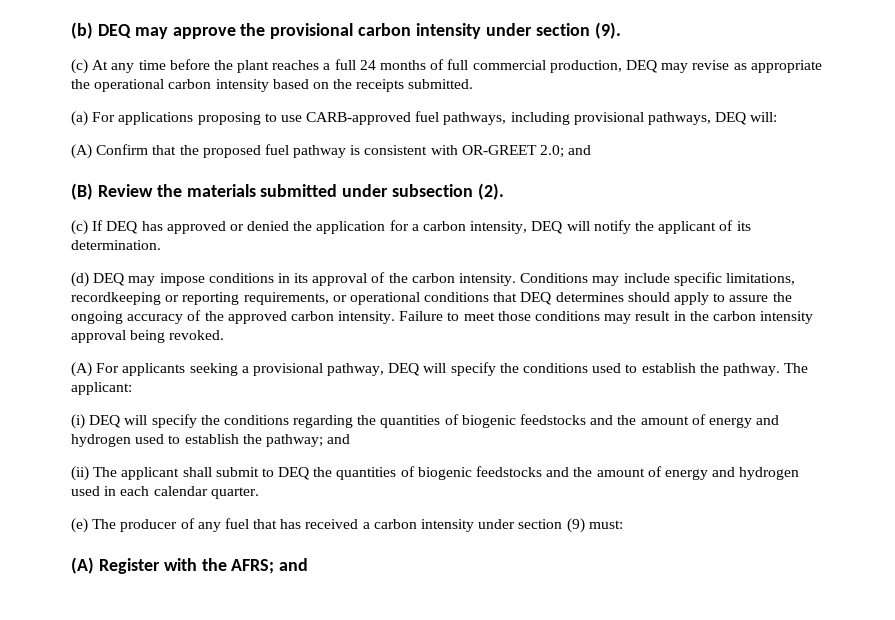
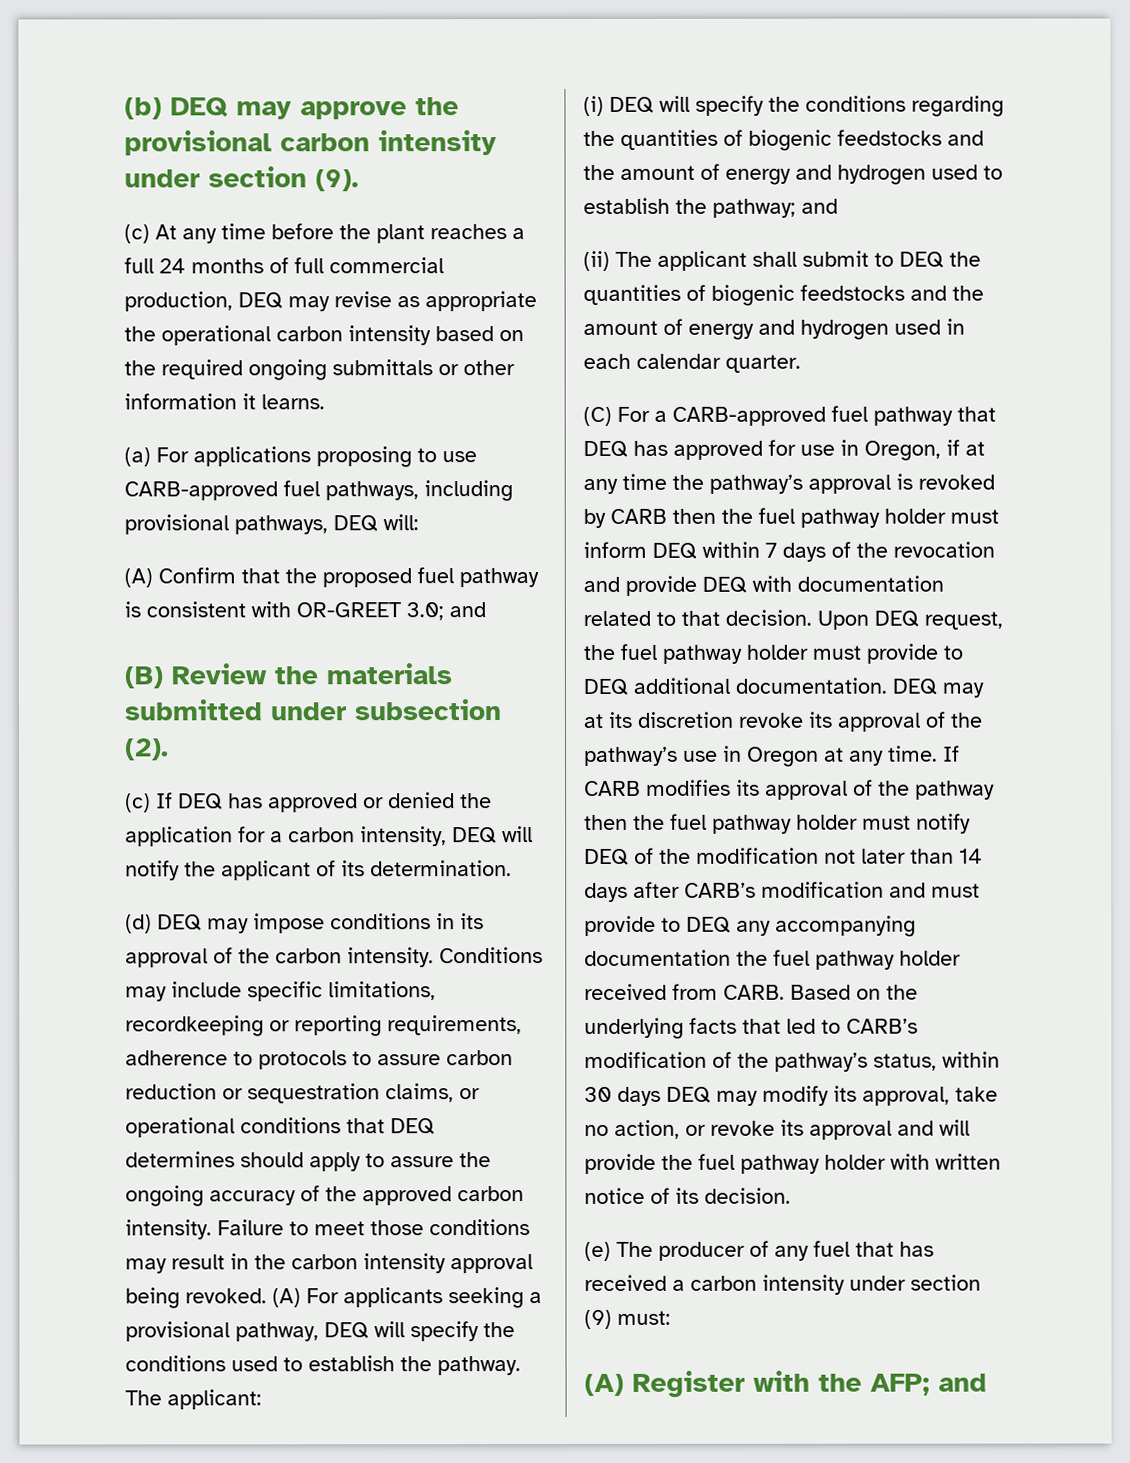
- (c) At any time before the plant reaches a full 24 months of full commercial production, DEQ may revise as appropriate the operational carbon intensity based on the receipts submitted.
+ (c) At any time before the plant reaches a full 24 months of full commercial production, DEQ may revise as appropriate the operational carbon intensity based on the required ongoing submittals or other information it learns.
- (A) Confirm that the proposed fuel pathway is consistent with OR-GREET 2.0; and
+ (A) Confirm that the proposed fuel pathway is consistent with OR-GREET 3.0; and
- Conditions may include specific limitations, recordkeeping or reporting requirements, or operational conditions that DEQ determines should apply to assure the ongoing accuracy of the approved carbon intensity.
+ Conditions may include specific limitations, recordkeeping or reporting requirements, adherence to protocols to assure carbon reduction or sequestration claims, or operational conditions that DEQ determines should apply to assure the ongoing accuracy of the approved carbon intensity.
- Failure to meet those conditions may result in the carbon intensity approval being revoked.
- (A) For applicants seeking a provisional pathway, DEQ will specify the conditions used to establish the pathway.
+ Failure to meet those conditions may result in the carbon intensity approval being revoked. (A) For applicants seeking a provisional pathway, DEQ will specify the conditions used to establish the pathway.
+ (C) For a CARB-approved fuel pathway that DEQ has approved for use in Oregon, if at any time the pathway’s approval is revoked by CARB then the fuel pathway holder must inform DEQ within 7 days of the revocation and provide DEQ with documentation related to that decision. Upon DEQ request, the fuel pathway holder must provide to DEQ additional documentation. DEQ may at its discretion revoke its approval of the pathway’s use in Oregon at any time. If CARB modifies its approval of the pathway then the fuel pathway holder must notify DEQ of the modification not later than 14 days after CARB’s modification and must provide to DEQ any accompanying documentation the fuel pathway holder received from CARB. Based on the underlying facts that led to CARB’s modification of the pathway’s status, within 30 days DEQ may modify its approval, take no action, or revoke its approval and will provide the fuel pathway holder with written notice of its decision.
- (A) Register with the AFRS; and
+ (A) Register with the AFP; and

